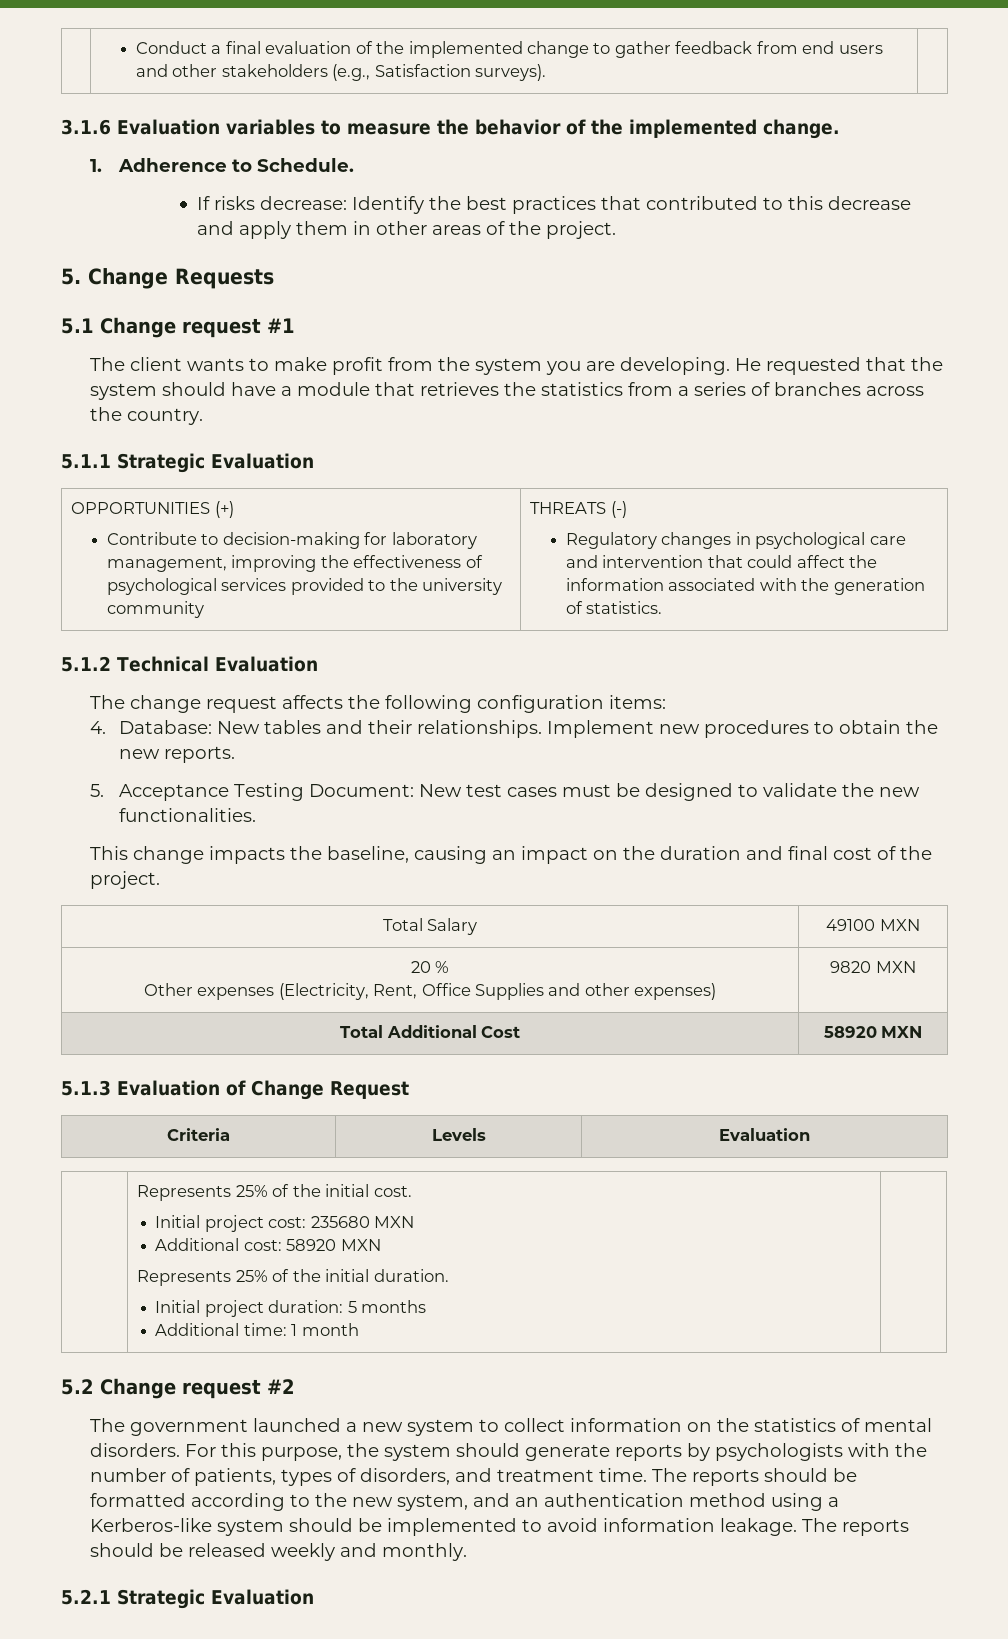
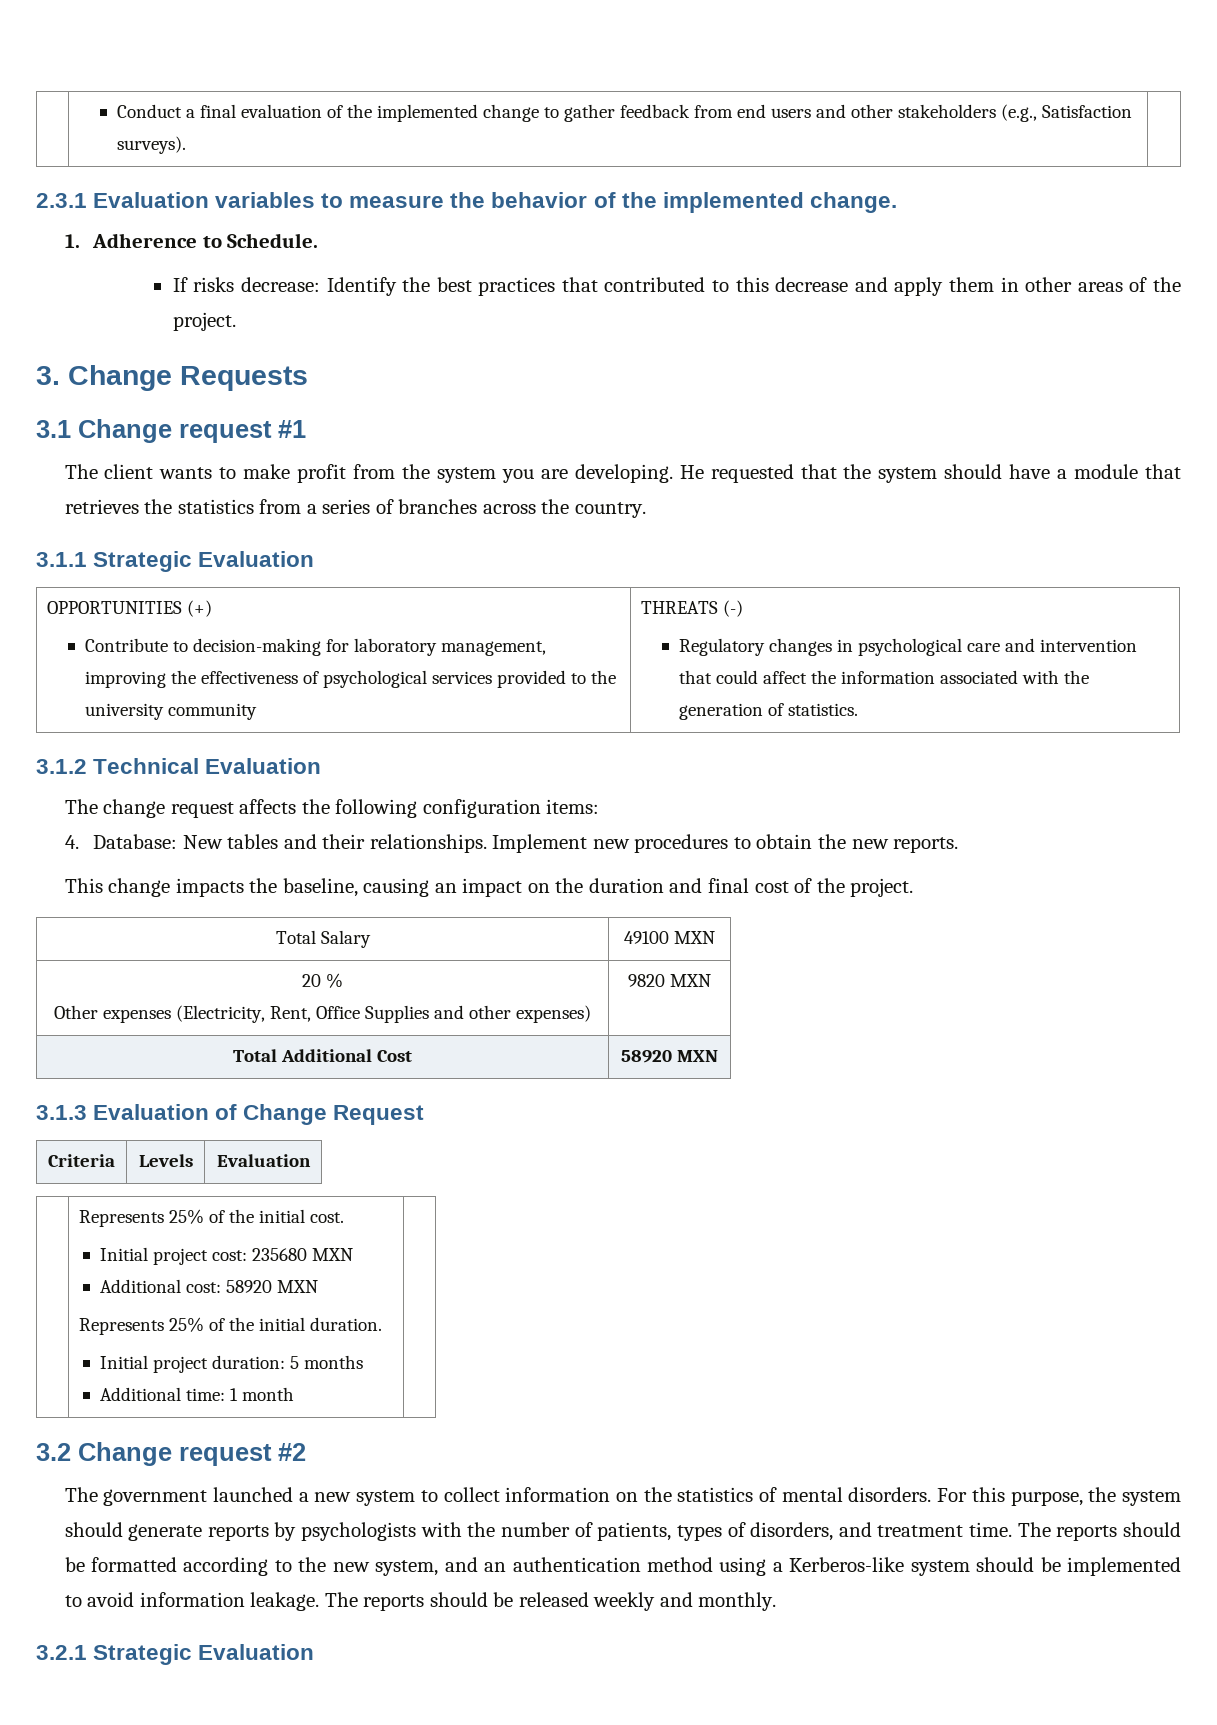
- 3.1.6 Evaluation variables to measure the behavior of the implemented change.
+ 2.3.1 Evaluation variables to measure the behavior of the implemented change.
- 5. Change Requests
+ 3. Change Requests
- 5.1 Change request #1
+ 3.1 Change request #1
- 5.1.1 Strategic Evaluation
+ 3.1.1 Strategic Evaluation
- 5.1.2 Technical Evaluation
+ 3.1.2 Technical Evaluation
- 5. Acceptance Testing Document: New test cases must be designed to validate the new functionalities.
- 5.1.3 Evaluation of Change Request
+ 3.1.3 Evaluation of Change Request
- 5.2 Change request #2
+ 3.2 Change request #2
- 5.2.1 Strategic Evaluation
+ 3.2.1 Strategic Evaluation

